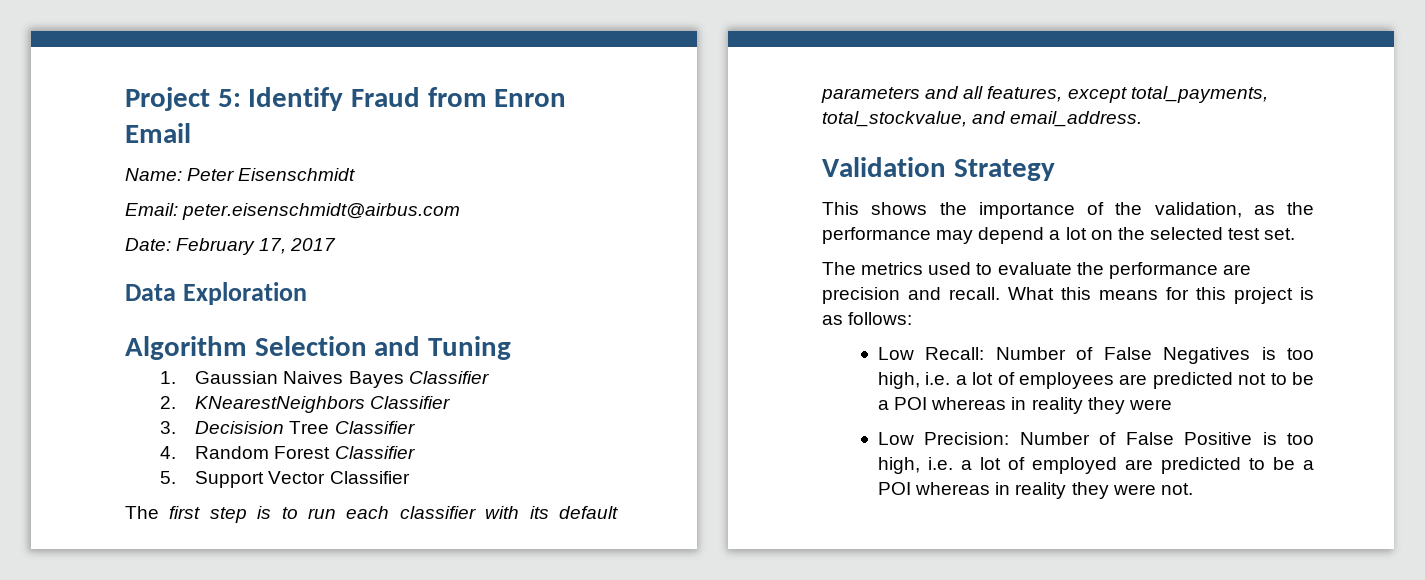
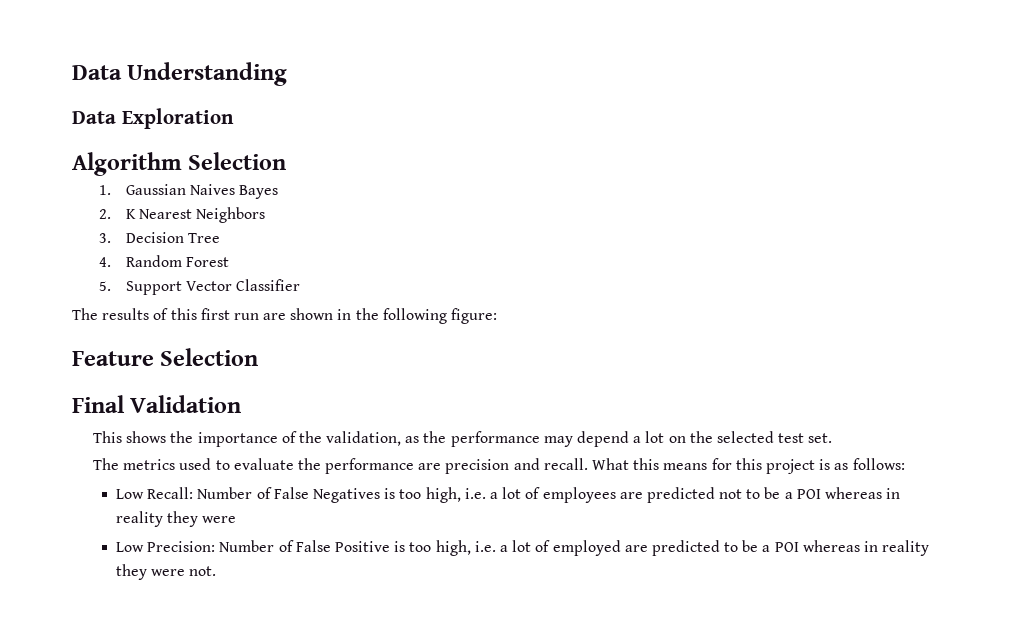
- Project 5: Identify Fraud from Enron Email
- Name: Peter Eisenschmidt
- Email: peter.eisenschmidt@airbus.com
- Date: February 17, 2017
+ Data Understanding
- Algorithm Selection and Tuning
+ Algorithm Selection
- 1. Gaussian Naives Bayes Classifier
+ 1. Gaussian Naives Bayes
- 2. KNearestNeighbors Classifier
+ 2. K Nearest Neighbors
- 3. Decisision Tree Classifier
+ 3. Decision Tree
- 4. Random Forest Classifier
+ 4. Random Forest
- The first step is to run each classifier with its default parameters and all features, except total_payments, total_stockvalue, and email_address.
- Validation Strategy
+ The results of this first run are shown in the following figure:
+ Feature Selection
+ Final Validation

